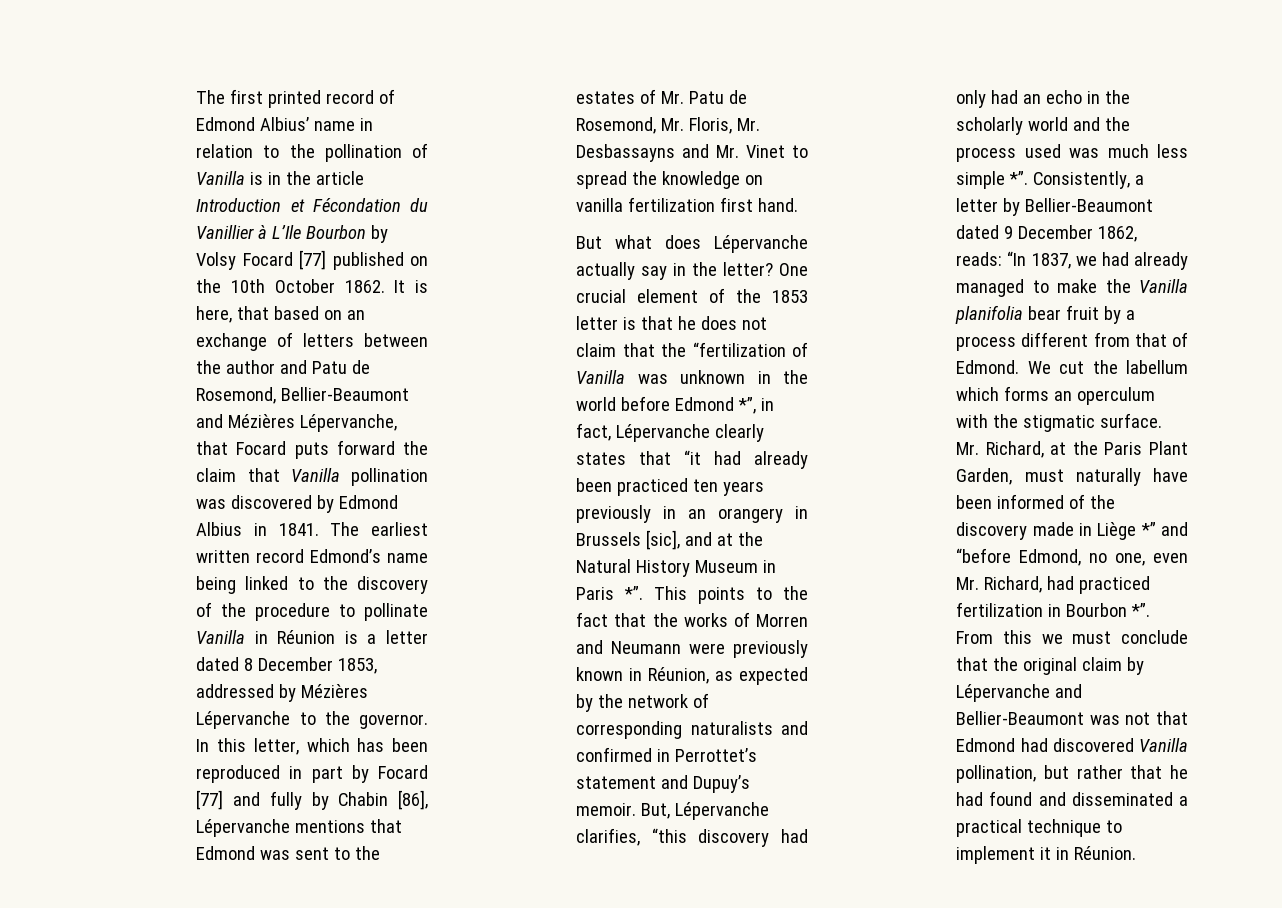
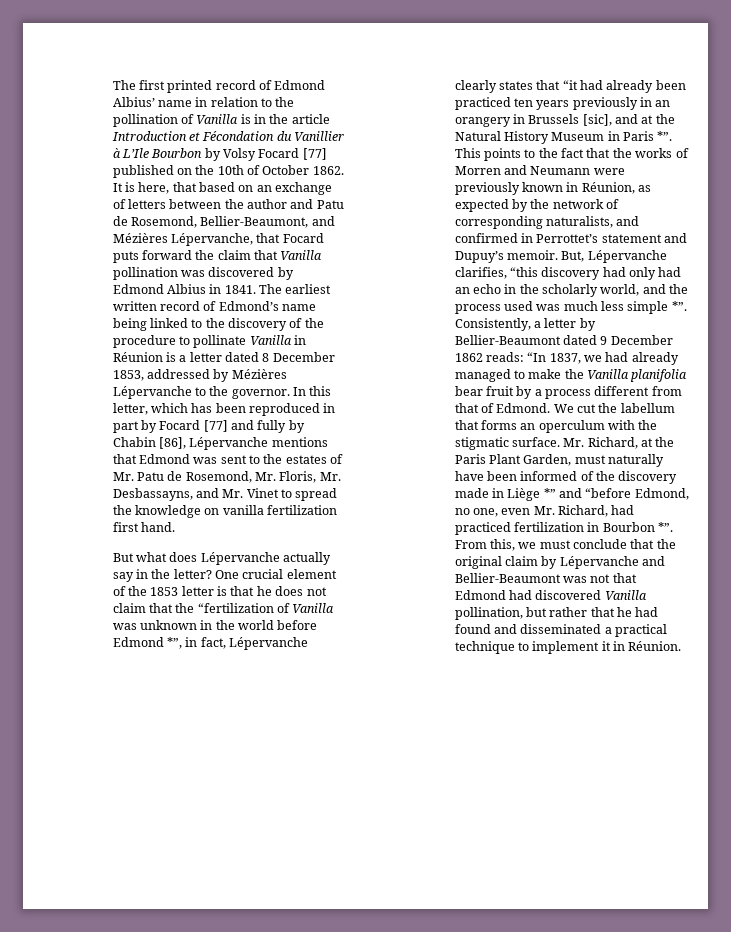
- The first printed record of Edmond Albius’ name in relation to the pollination of Vanilla is in the article Introduction et Fécondation du Vanillier à L’Ile Bourbon by Volsy Focard [77] published on the 10th October 1862.
+ The first printed record of Edmond Albius’ name in relation to the pollination of Vanilla is in the article Introduction et Fécondation du Vanillier à L’Ile Bourbon by Volsy Focard [77] published on the 10th of October 1862.
- It is here, that based on an exchange of letters between the author and Patu de Rosemond, Bellier-Beaumont and Mézières Lépervanche, that Focard puts forward the claim that Vanilla pollination was discovered by Edmond Albius in 1841.
+ It is here, that based on an exchange of letters between the author and Patu de Rosemond, Bellier-Beaumont, and Mézières Lépervanche, that Focard puts forward the claim that Vanilla pollination was discovered by Edmond Albius in 1841.
- The earliest written record Edmond’s name being linked to the discovery of the procedure to pollinate Vanilla in Réunion is a letter dated 8 December 1853, addressed by Mézières Lépervanche to the governor.
+ The earliest written record of Edmond’s name being linked to the discovery of the procedure to pollinate Vanilla in Réunion is a letter dated 8 December 1853, addressed by Mézières Lépervanche to the governor.
- In this letter, which has been reproduced in part by Focard [77] and fully by Chabin [86], Lépervanche mentions that Edmond was sent to the estates of Mr. Patu de Rosemond, Mr. Floris, Mr. Desbassayns and Mr. Vinet to spread the knowledge on vanilla fertilization first hand.
+ In this letter, which has been reproduced in part by Focard [77] and fully by Chabin [86], Lépervanche mentions that Edmond was sent to the estates of Mr. Patu de Rosemond, Mr. Floris, Mr. Desbassayns, and Mr. Vinet to spread the knowledge on vanilla fertilization first hand.
- This points to the fact that the works of Morren and Neumann were previously known in Réunion, as expected by the network of corresponding naturalists and confirmed in Perrottet’s statement and Dupuy’s memoir.
+ This points to the fact that the works of Morren and Neumann were previously known in Réunion, as expected by the network of corresponding naturalists, and confirmed in Perrottet’s statement and Dupuy’s memoir.
- But, Lépervanche clarifies, “this discovery had only had an echo in the scholarly world and the process used was much less simple *”.
+ But, Lépervanche clarifies, “this discovery had only had an echo in the scholarly world, and the process used was much less simple *”.
- Consistently, a letter by Bellier-Beaumont dated 9 December 1862, reads: “In 1837, we had already managed to make the Vanilla planifolia bear fruit by a process different from that of Edmond.
+ Consistently, a letter by Bellier-Beaumont dated 9 December 1862 reads: “In 1837, we had already managed to make the Vanilla planifolia bear fruit by a process different from that of Edmond.
- We cut the labellum which forms an operculum with the stigmatic surface.
+ We cut the labellum that forms an operculum with the stigmatic surface.
- From this we must conclude that the original claim by Lépervanche and Bellier-Beaumont was not that Edmond had discovered Vanilla pollination, but rather that he had found and disseminated a practical technique to implement it in Réunion.
+ From this, we must conclude that the original claim by Lépervanche and Bellier-Beaumont was not that Edmond had discovered Vanilla pollination, but rather that he had found and disseminated a practical technique to implement it in Réunion.

